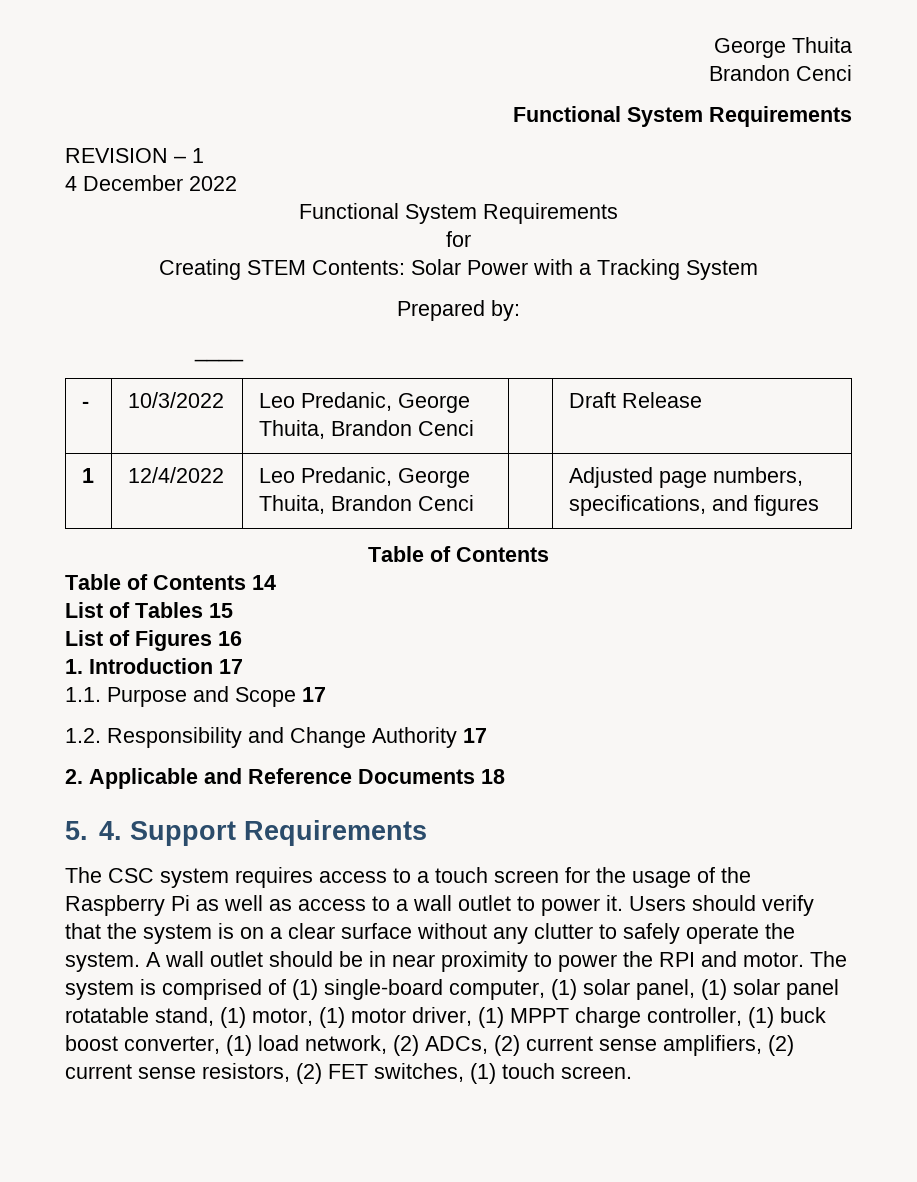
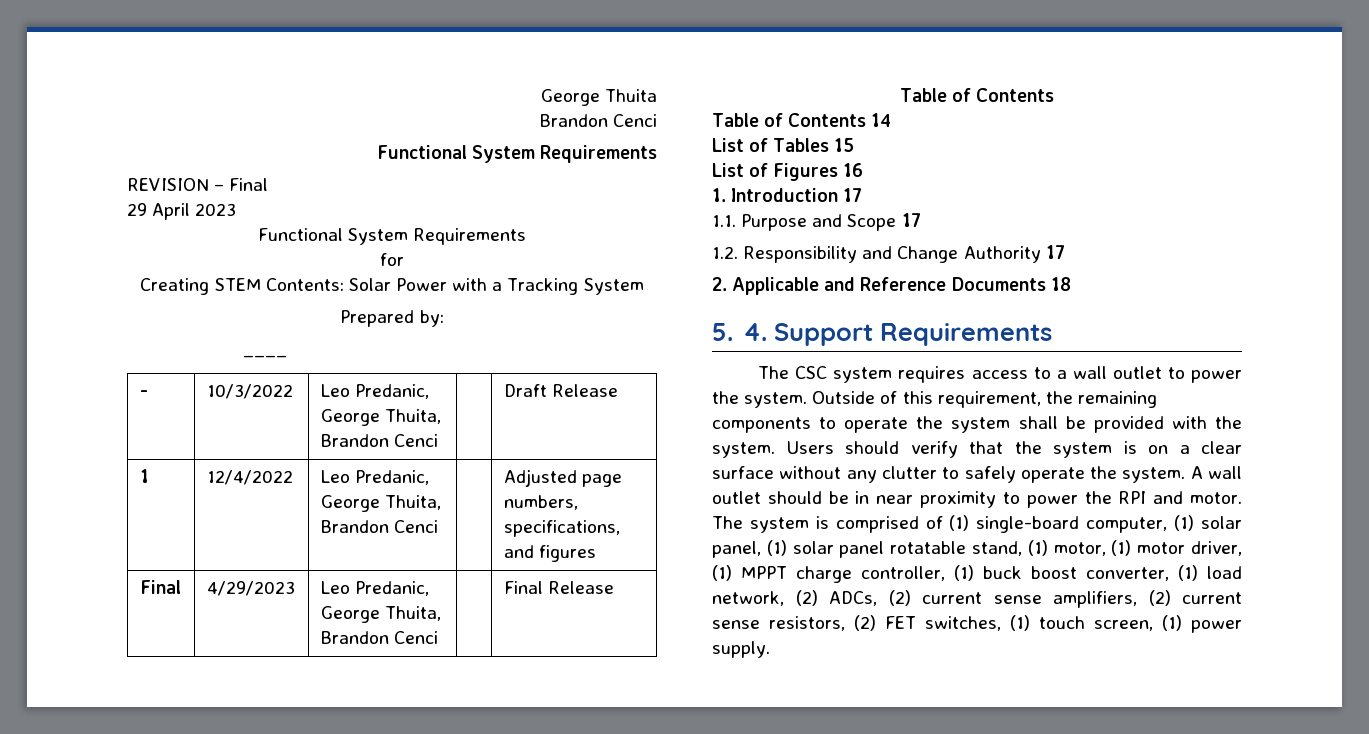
- REVISION – 1
- 4 December 2022
+ REVISION – Final
+ 29 April 2023
+ Final | 4/29/2023 | Leo Predanic, George Thuita, Brandon Cenci | | Final Release
- The CSC system requires access to a touch screen for the usage of the Raspberry Pi as well as access to a wall outlet to power it.
+ The CSC system requires access to a wall outlet to power the system. Outside of this requirement, the remaining components to operate the system shall be provided with the system.
- The system is comprised of (1) single-board computer, (1) solar panel, (1) solar panel rotatable stand, (1) motor, (1) motor driver, (1) MPPT charge controller, (1) buck boost converter, (1) load network, (2) ADCs, (2) current sense amplifiers, (2) current sense resistors, (2) FET switches, (1) touch screen.
+ The system is comprised of (1) single-board computer, (1) solar panel, (1) solar panel rotatable stand, (1) motor, (1) motor driver, (1) MPPT charge controller, (1) buck boost converter, (1) load network, (2) ADCs, (2) current sense amplifiers, (2) current sense resistors, (2) FET switches, (1) touch screen, (1) power supply.

